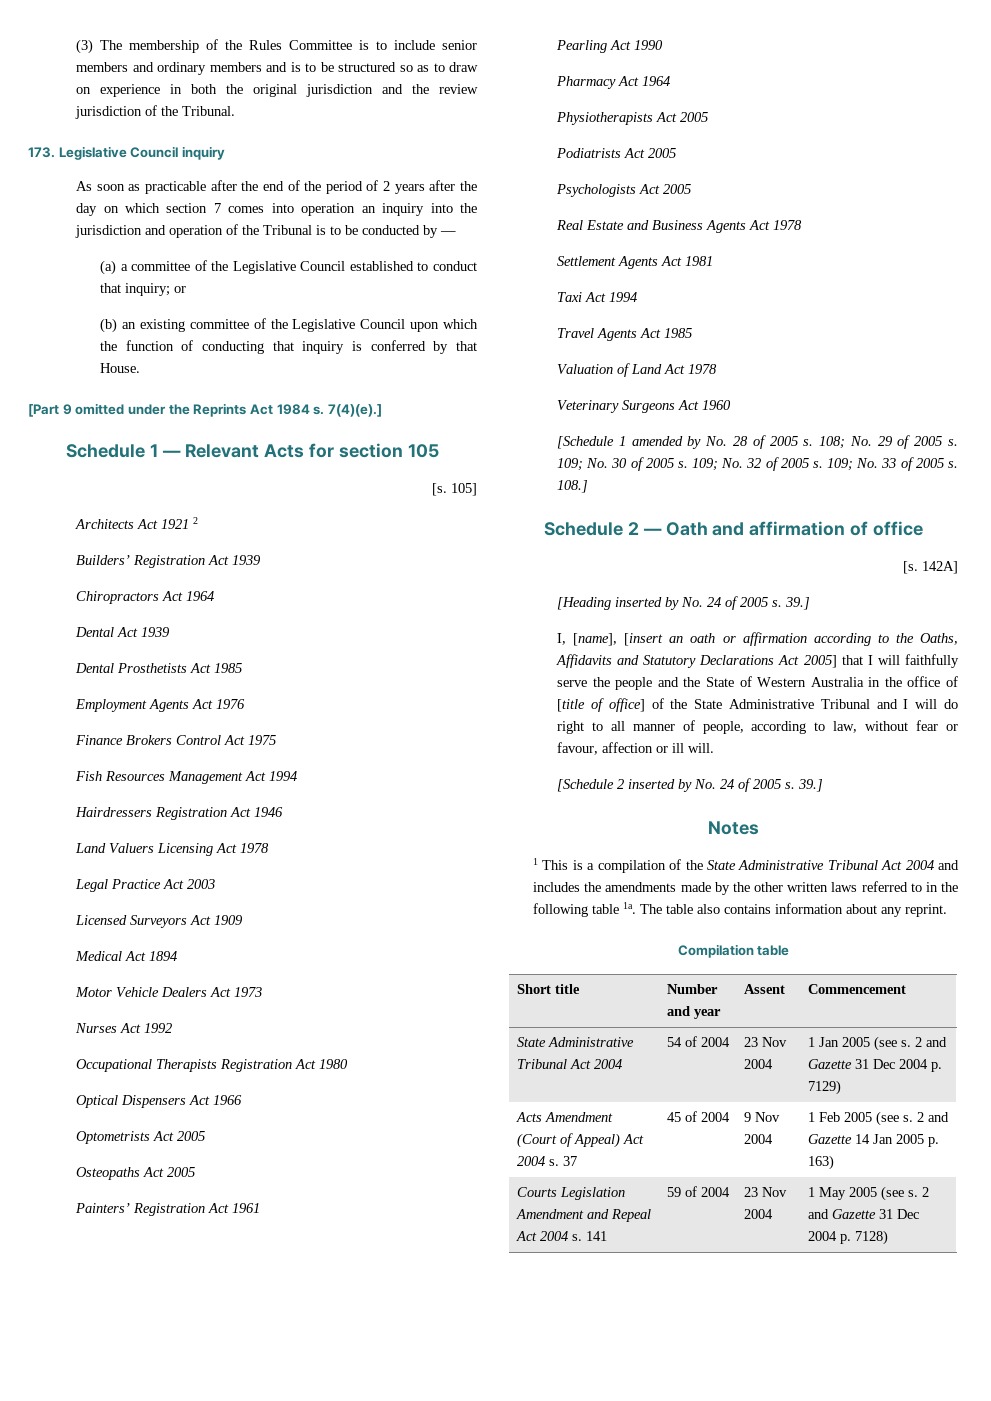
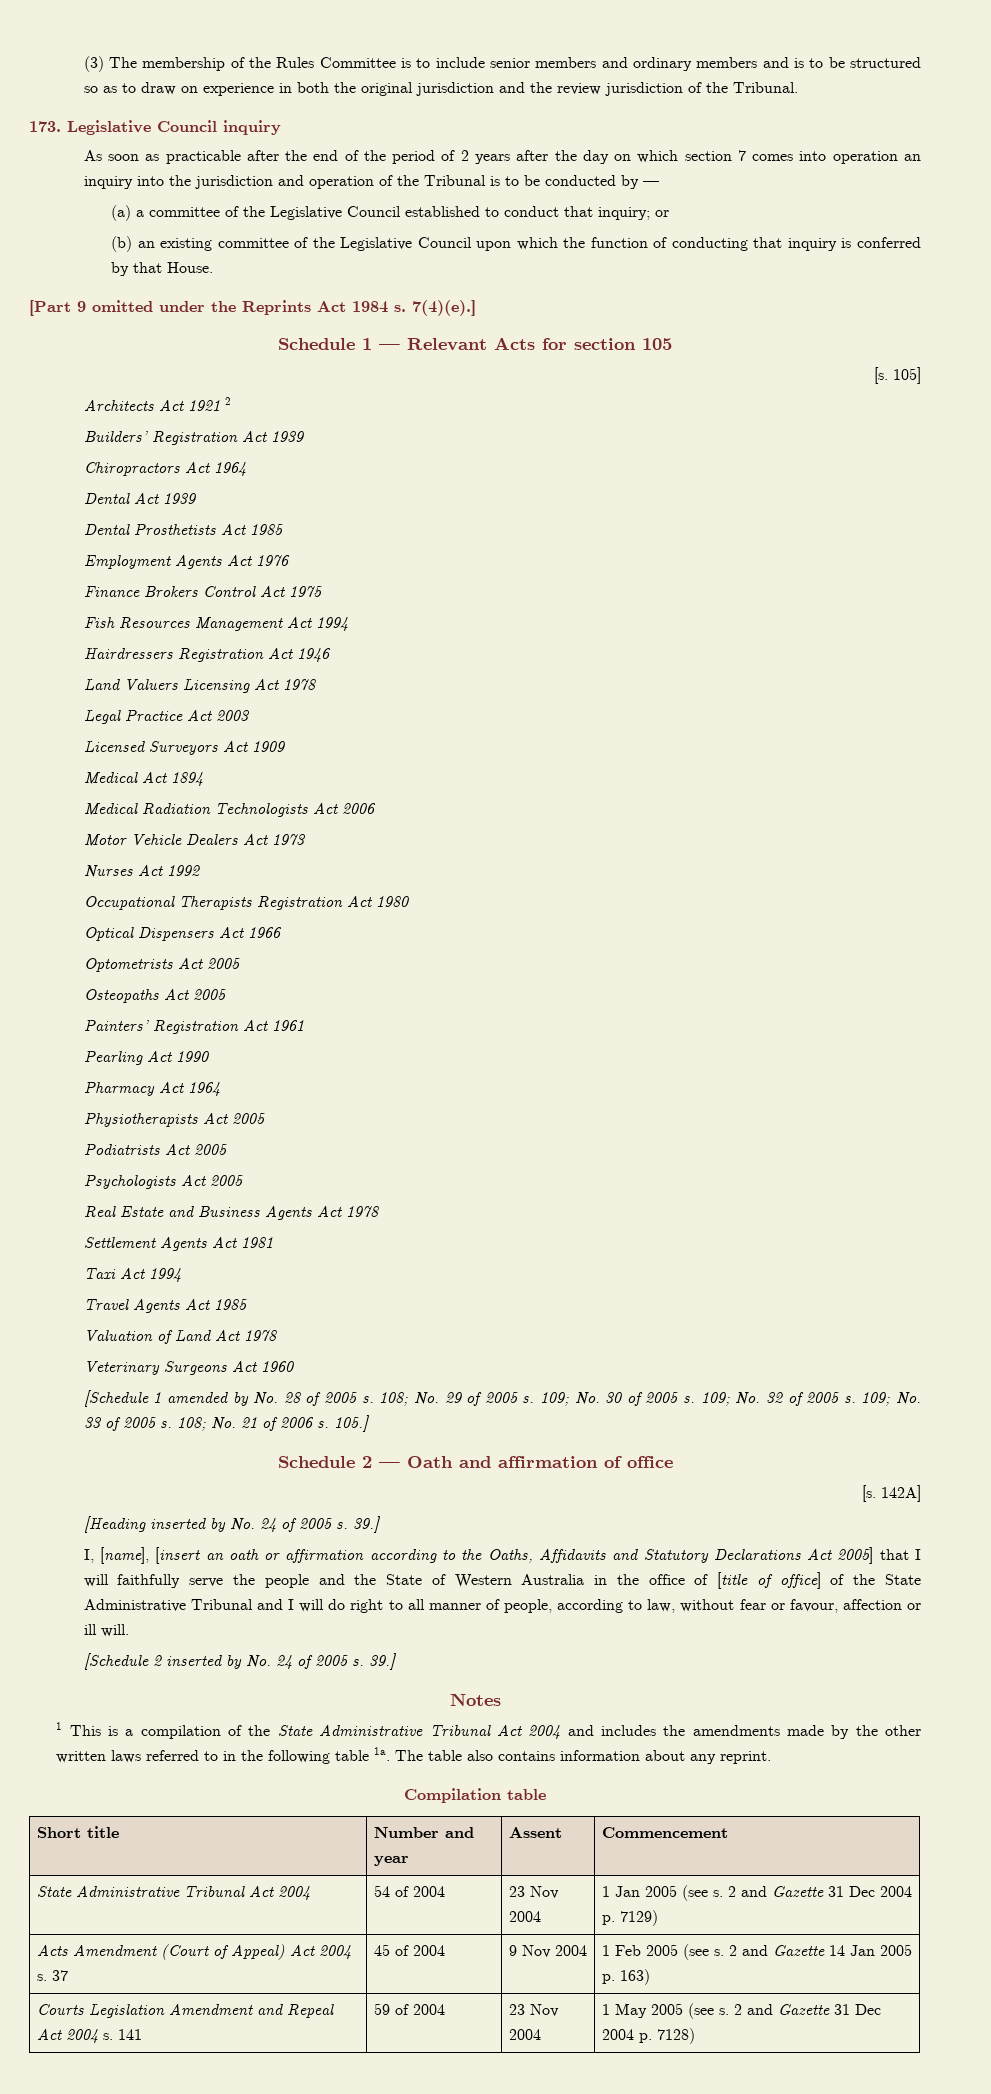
+ Medical Radiation Technologists Act 2006
- 108.]
+ 108; No. 21 of 2006 s. 105.]

